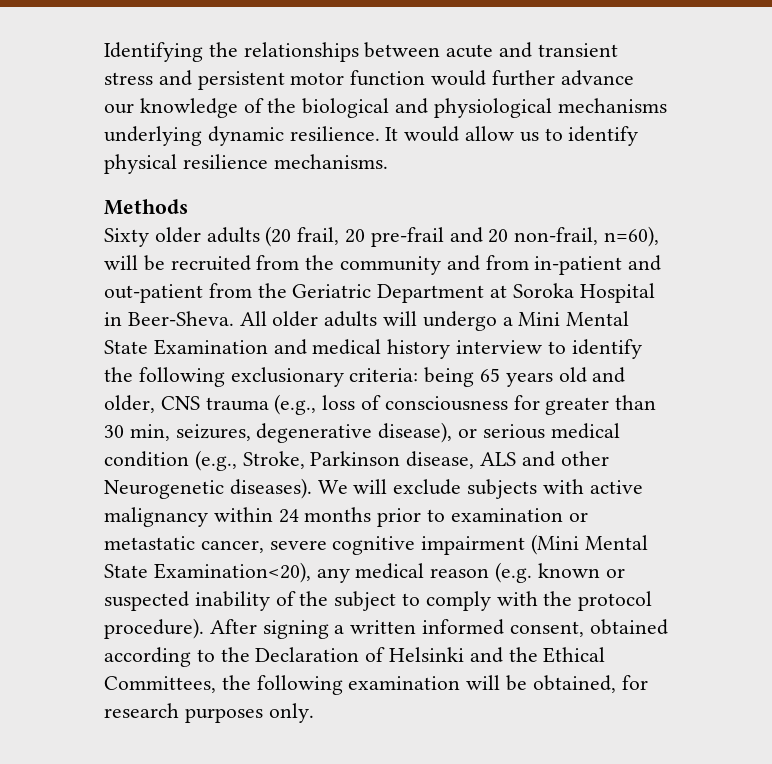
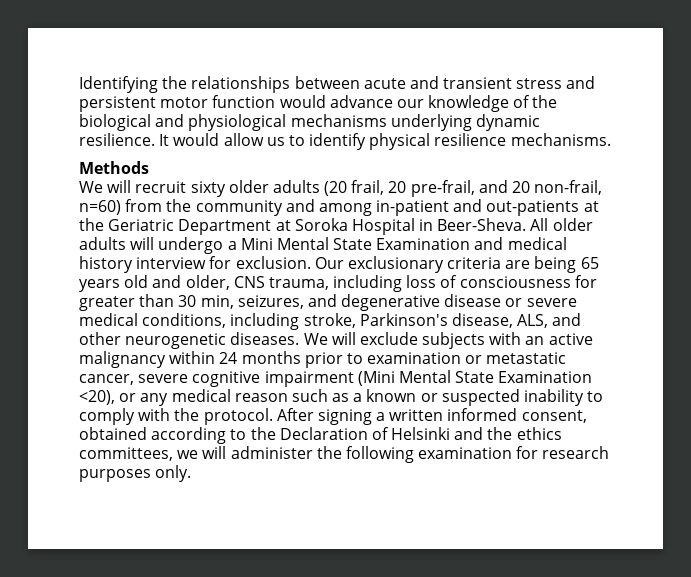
- Identifying the relationships between acute and transient stress and persistent motor function would further advance our knowledge of the biological and physiological mechanisms underlying dynamic resilience.
+ Identifying the relationships between acute and transient stress and persistent motor function would advance our knowledge of the biological and physiological mechanisms underlying dynamic resilience.
- Sixty older adults (20 frail, 20 pre-frail and 20 non-frail, n=60), will be recruited from the community and from in-patient and out-patient from the Geriatric Department at Soroka Hospital in Beer-Sheva.
+ We will recruit sixty older adults (20 frail, 20 pre-frail, and 20 non-frail, n=60) from the community and among in-patient and out-patients at the Geriatric Department at Soroka Hospital in Beer-Sheva.
- All older adults will undergo a Mini Mental State Examination and medical history interview to identify the following exclusionary criteria: being 65 years old and older, CNS trauma (e.g., loss of consciousness for greater than 30 min, seizures, degenerative disease), or serious medical condition (e.g., Stroke, Parkinson disease, ALS and other Neurogenetic diseases).
+ All older adults will undergo a Mini Mental State Examination and medical history interview for exclusion. Our exclusionary criteria are being 65 years old and older, CNS trauma, including loss of consciousness for greater than 30 min, seizures, and degenerative disease or severe medical conditions, including stroke, Parkinson's disease, ALS, and other neurogenetic diseases.
- We will exclude subjects with active malignancy within 24 months prior to examination or metastatic cancer, severe cognitive impairment (Mini Mental State Examination<20), any medical reason (e.g. known or suspected inability of the subject to comply with the protocol procedure).
+ We will exclude subjects with an active malignancy within 24 months prior to examination or metastatic cancer, severe cognitive impairment (Mini Mental State Examination <20), or any medical reason such as a known or suspected inability to comply with the protocol.
- After signing a written informed consent, obtained according to the Declaration of Helsinki and the Ethical Committees, the following examination will be obtained, for research purposes only.
+ After signing a written informed consent, obtained according to the Declaration of Helsinki and the ethics committees, we will administer the following examination for research purposes only.

